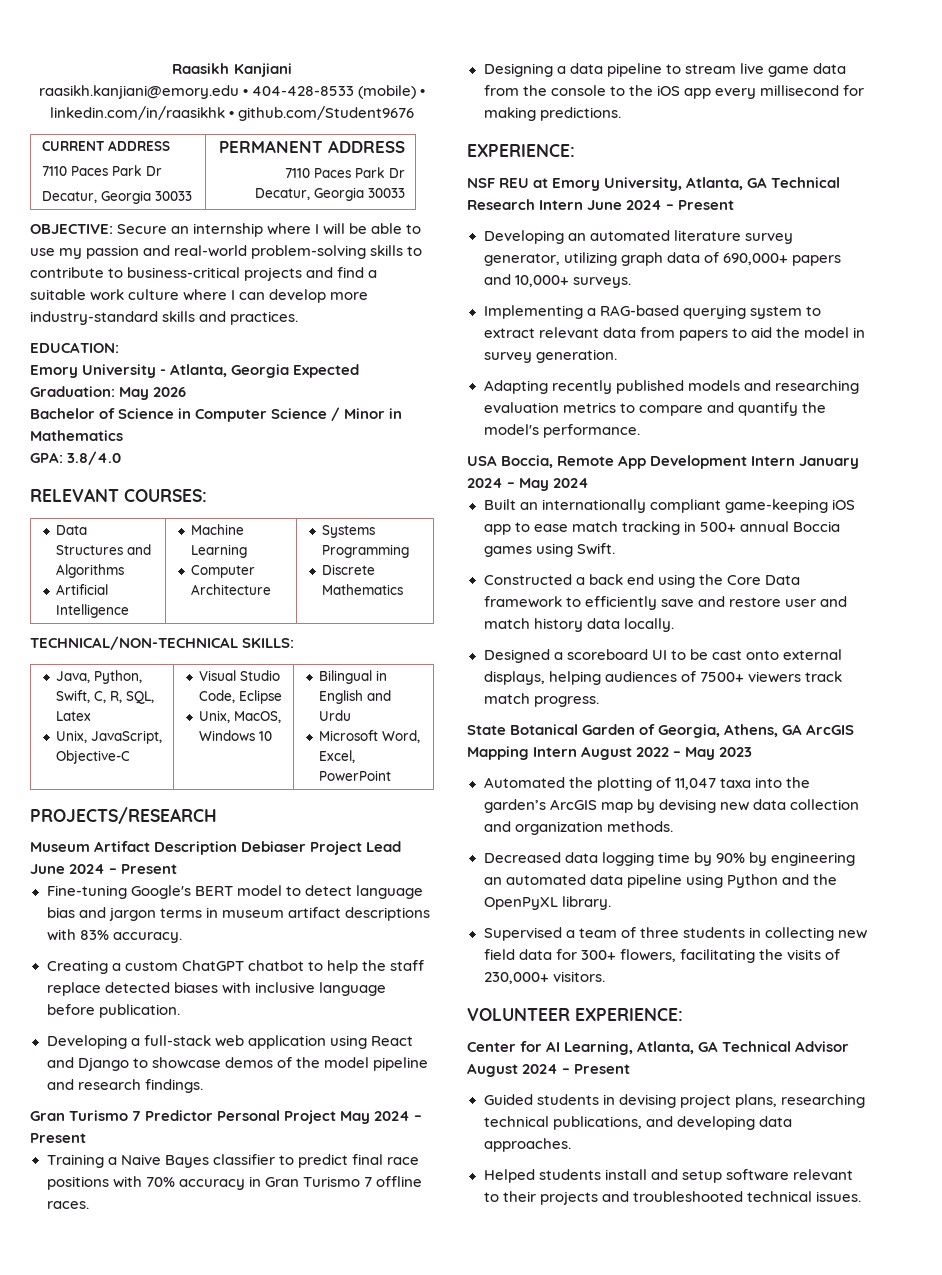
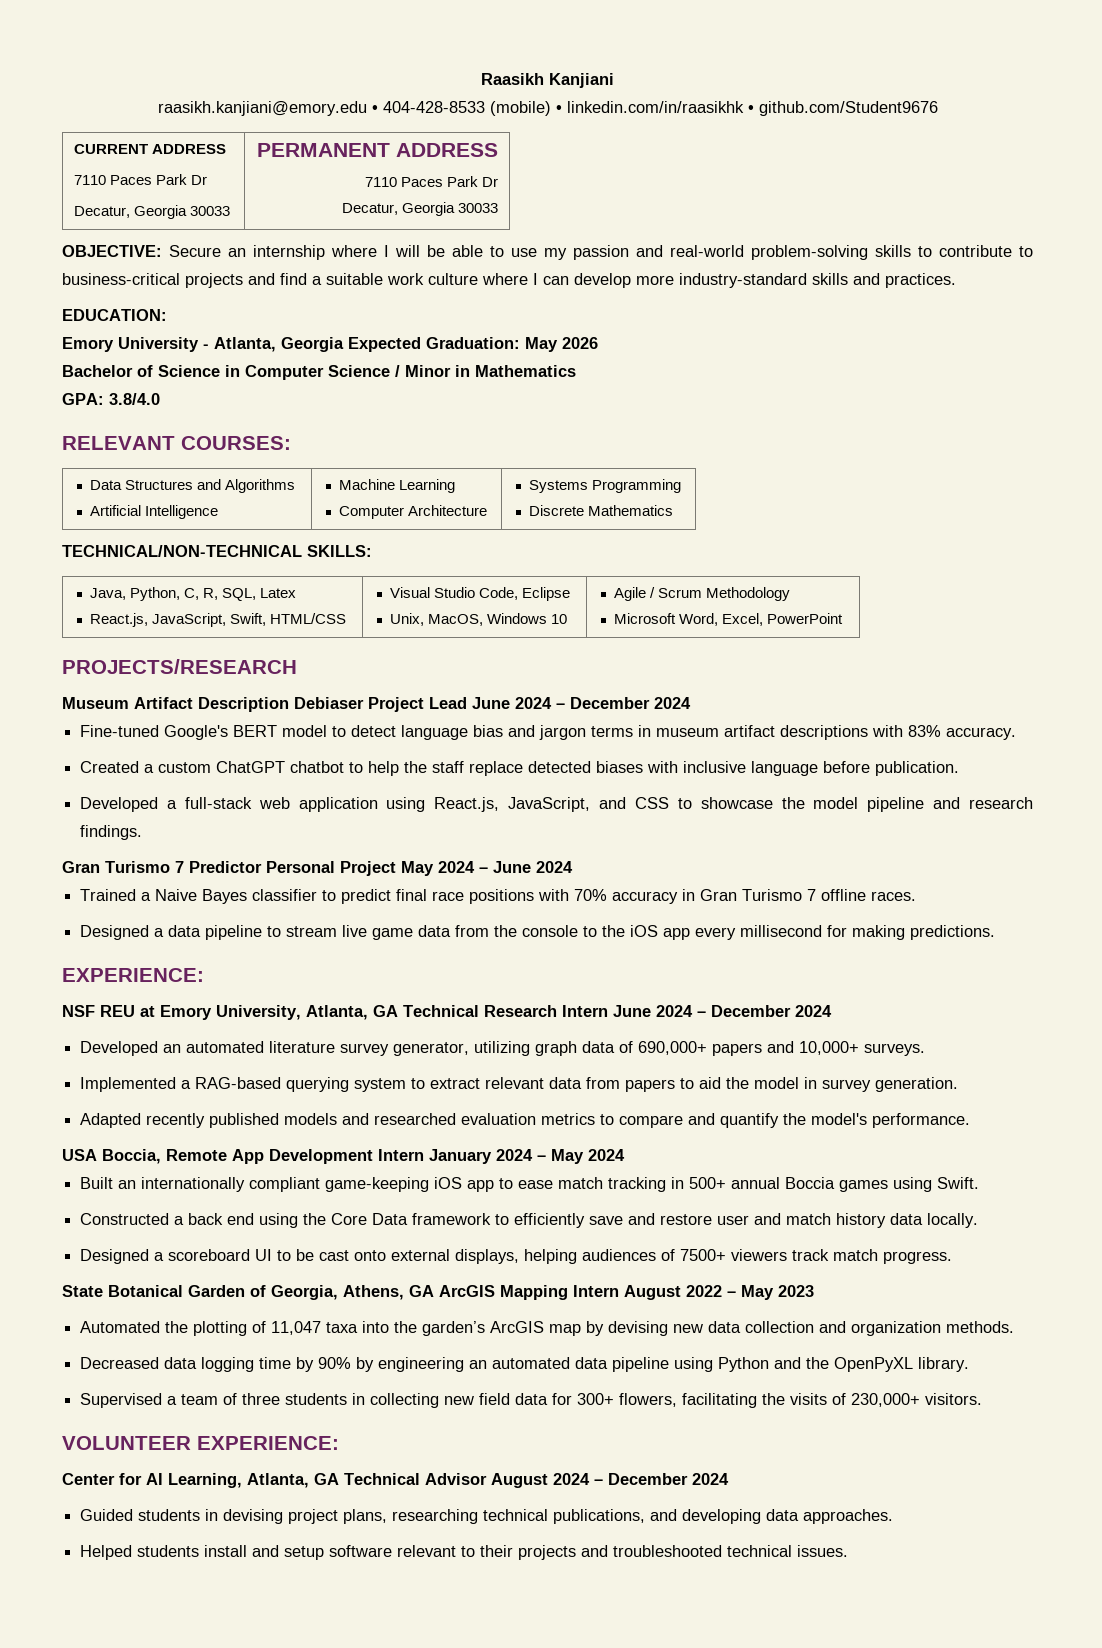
- Java, Python, Swift, C, R, SQL, Latex
- Unix, JavaScript, Objective-C | Visual Studio Code, Eclipse
- Unix, MacOS, Windows 10 | Bilingual in English and Urdu
+ Java, Python, C, R, SQL, Latex
+ React.js, JavaScript, Swift, HTML/CSS | Visual Studio Code, Eclipse
+ Unix, MacOS, Windows 10 | Agile / Scrum Methodology
- Museum Artifact Description Debiaser Project Lead June 2024 – Present
- Fine-tuning Google's BERT model to detect language bias and jargon terms in museum artifact descriptions with 83% accuracy.
+ Museum Artifact Description Debiaser Project Lead June 2024 – December 2024
+ Fine-tuned Google's BERT model to detect language bias and jargon terms in museum artifact descriptions with 83% accuracy.
- Creating a custom ChatGPT chatbot to help the staff replace detected biases with inclusive language before publication.
+ Created a custom ChatGPT chatbot to help the staff replace detected biases with inclusive language before publication.
- Developing a full-stack web application using React and Django to showcase demos of the model pipeline and research findings.
+ Developed a full-stack web application using React.js, JavaScript, and CSS to showcase the model pipeline and research findings.
- Gran Turismo 7 Predictor Personal Project May 2024 – Present
- Training a Naive Bayes classifier to predict final race positions with 70% accuracy in Gran Turismo 7 offline races.
+ Gran Turismo 7 Predictor Personal Project May 2024 – June 2024
+ Trained a Naive Bayes classifier to predict final race positions with 70% accuracy in Gran Turismo 7 offline races.
- Designing a data pipeline to stream live game data from the console to the iOS app every millisecond for making predictions.
+ Designed a data pipeline to stream live game data from the console to the iOS app every millisecond for making predictions.
- NSF REU at Emory University, Atlanta, GA Technical Research Intern June 2024 – Present
- Developing an automated literature survey generator, utilizing graph data of 690,000+ papers and 10,000+ surveys.
+ NSF REU at Emory University, Atlanta, GA Technical Research Intern June 2024 – December 2024
+ Developed an automated literature survey generator, utilizing graph data of 690,000+ papers and 10,000+ surveys.
- Implementing a RAG-based querying system to extract relevant data from papers to aid the model in survey generation.
+ Implemented a RAG-based querying system to extract relevant data from papers to aid the model in survey generation.
- Adapting recently published models and researching evaluation metrics to compare and quantify the model's performance.
+ Adapted recently published models and researched evaluation metrics to compare and quantify the model's performance.
- Center for AI Learning, Atlanta, GA Technical Advisor August 2024 – Present
+ Center for AI Learning, Atlanta, GA Technical Advisor August 2024 – December 2024

